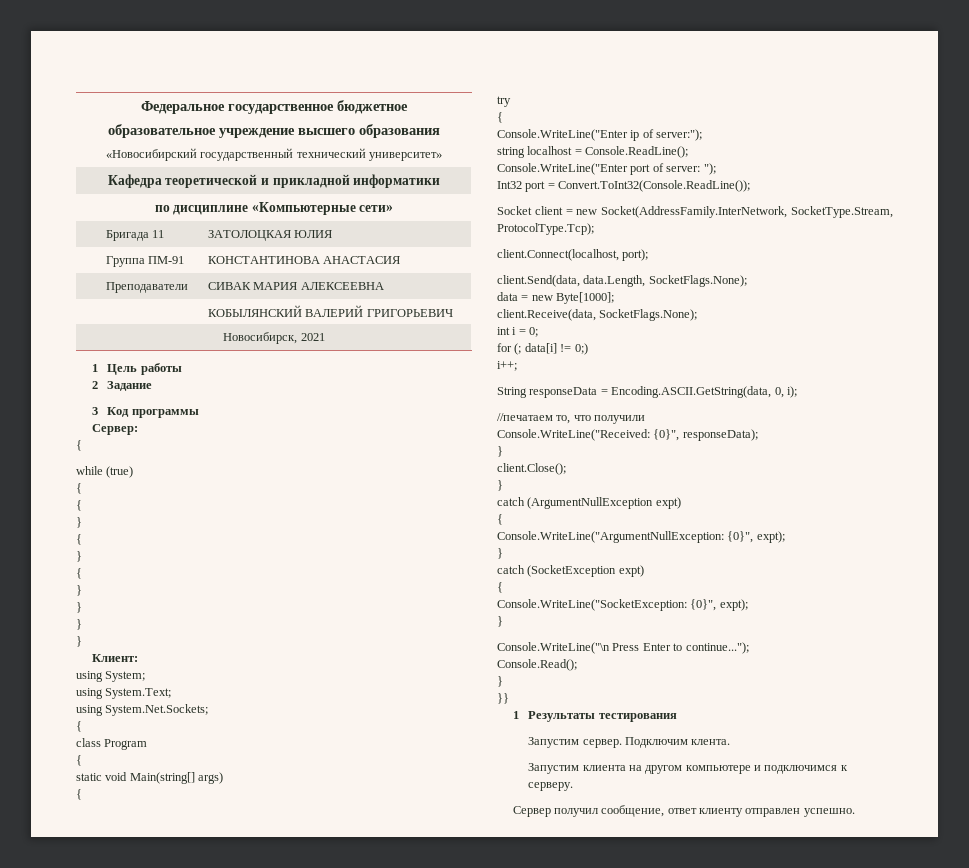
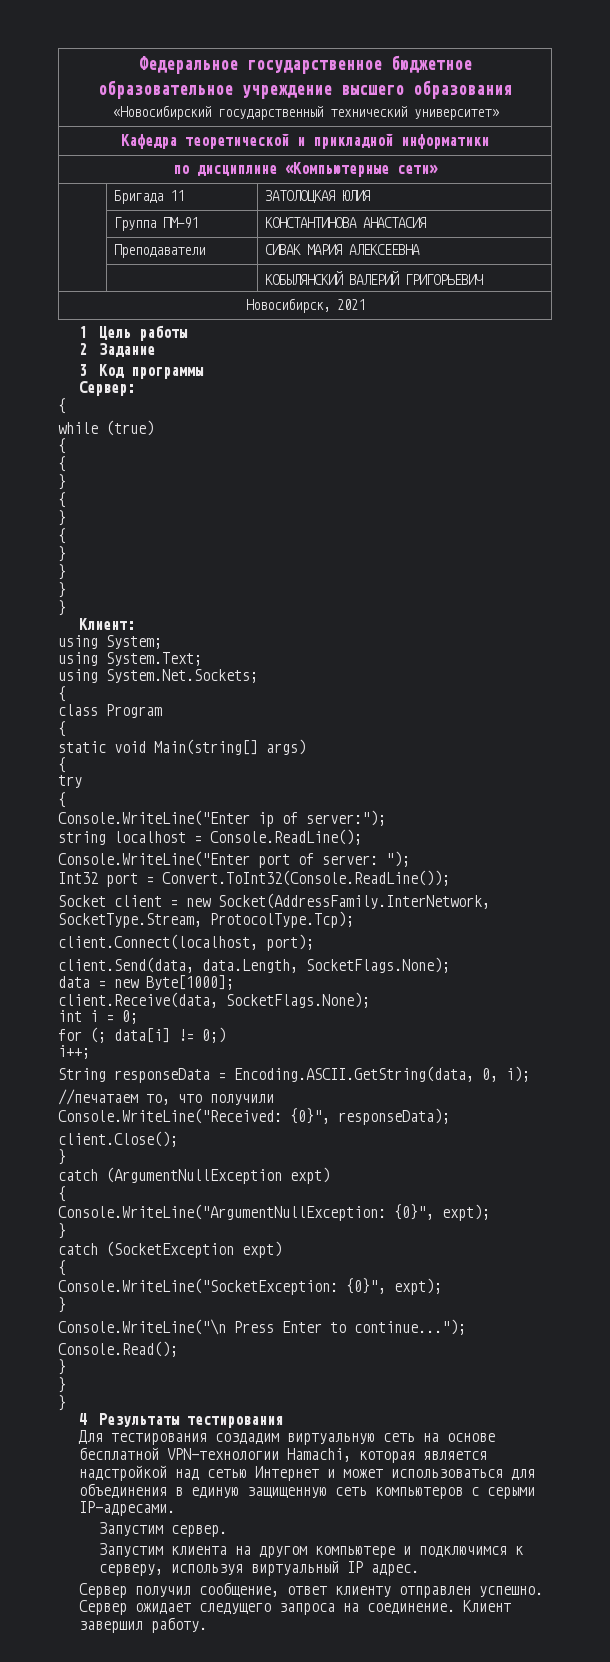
  Console.WriteLine("Received: {0}", responseData);
- }
  Console.Read();
  }
- }}
- 1 Результаты тестирования
+ }
+ }
+ 4 Результаты тестирования
+ Для тестирования создадим виртуальную сеть на основе бесплатной VPN-технологии Hamachi, которая является надстройкой над сетью Интернет и может использоваться для объединения в единую защищенную сеть компьютеров с серыми IP-адресами.
- Подключим клента.
- Запустим клиента на другом компьютере и подключимся к серверу.
+ Запустим клиента на другом компьютере и подключимся к серверу, используя виртуальный IP адрес.
+ Сервер ожидает следущего запроса на соединение. Клиент завершил работу.

